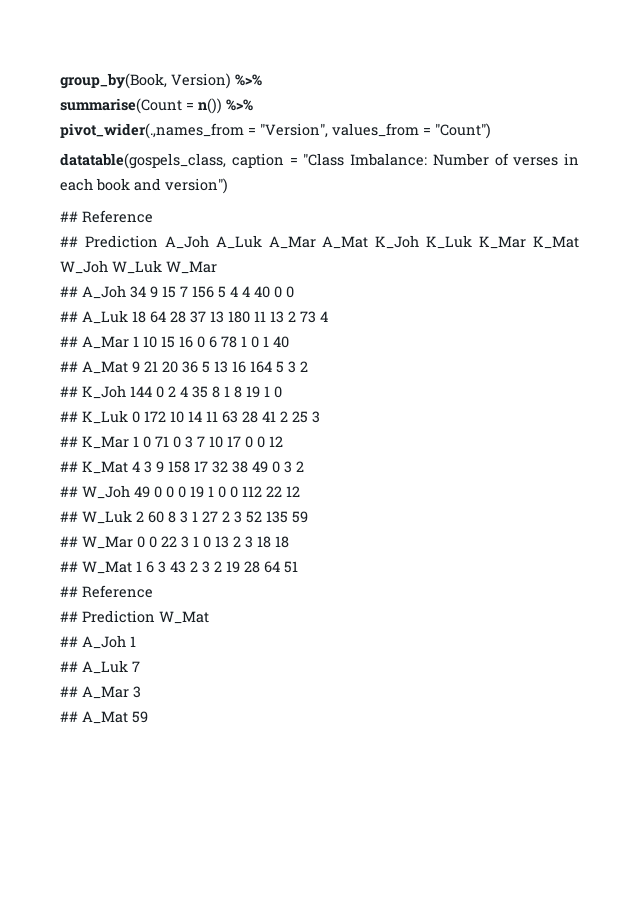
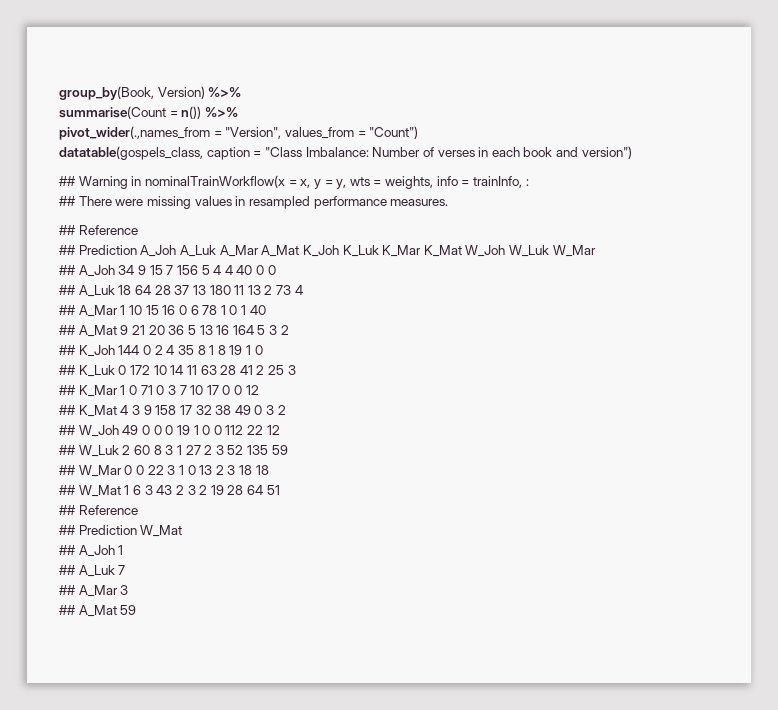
+ ## Warning in nominalTrainWorkflow(x = x, y = y, wts = weights, info = trainInfo, :
+ ## There were missing values in resampled performance measures.

